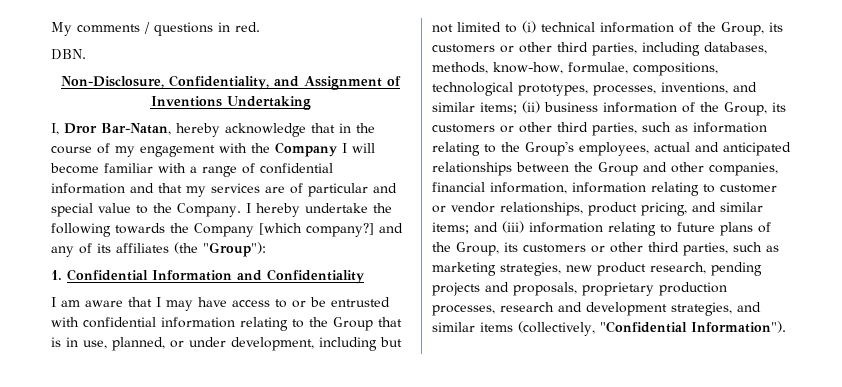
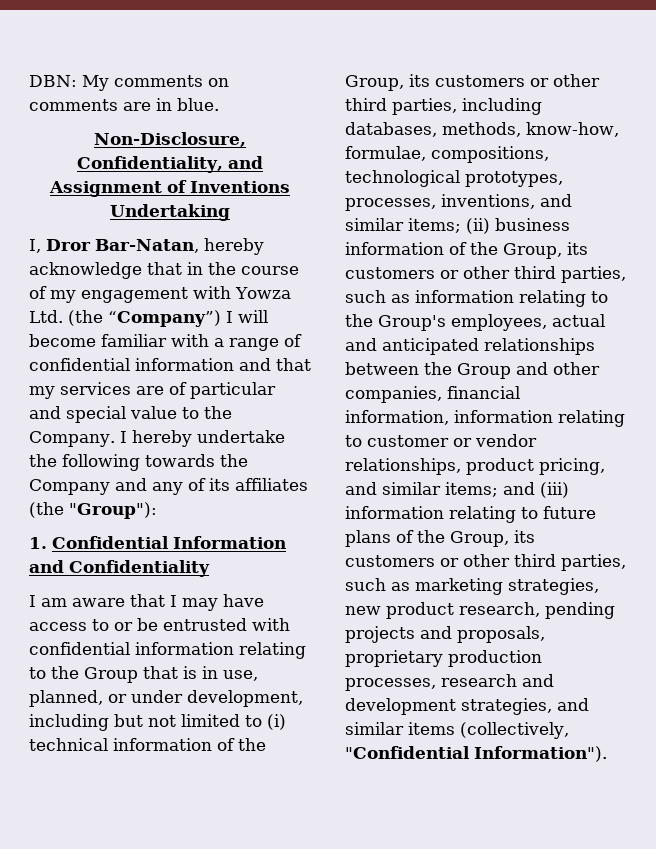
- My comments / questions in red.
- DBN.
+ DBN: My comments on comments are in blue.
- I, Dror Bar-Natan, hereby acknowledge that in the course of my engagement with the Company I will become familiar with a range of confidential information and that my services are of particular and special value to the Company.
+ I, Dror Bar-Natan, hereby acknowledge that in the course of my engagement with Yowza Ltd. (the “Company”) I will become familiar with a range of confidential information and that my services are of particular and special value to the Company.
- I hereby undertake the following towards the Company [which company?] and any of its affiliates (the "Group"):
+ I hereby undertake the following towards the Company and any of its affiliates (the "Group"):

